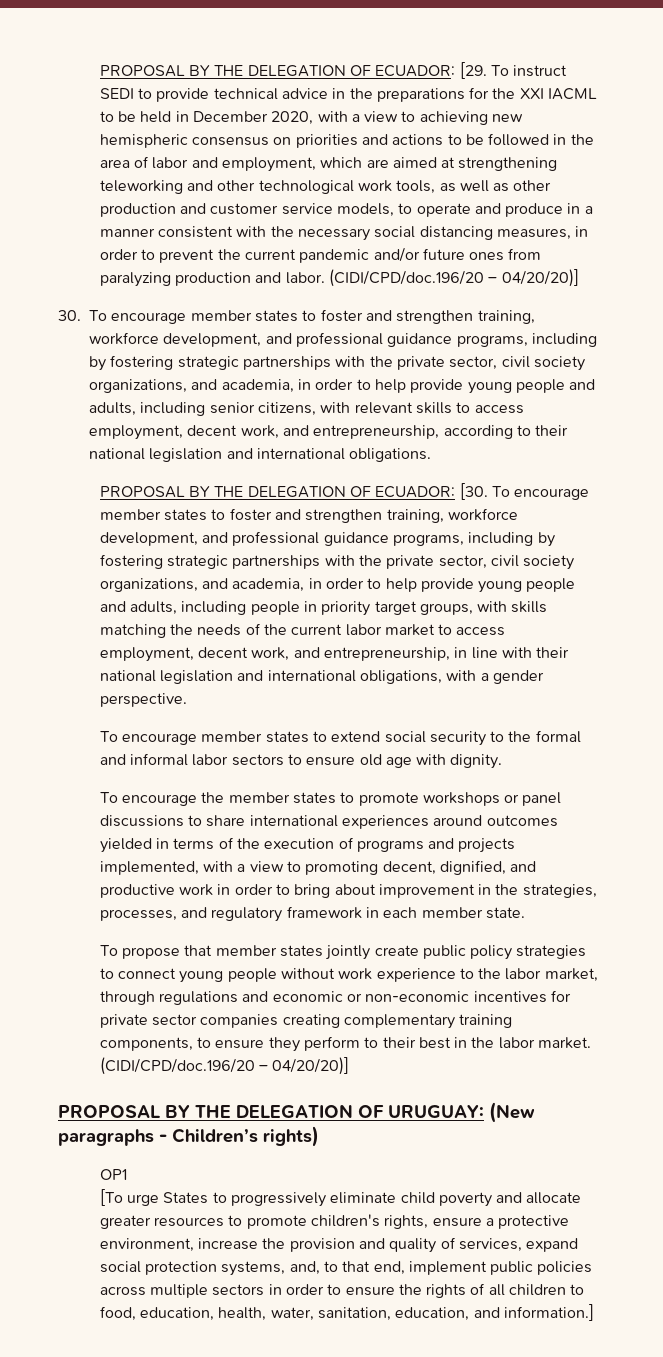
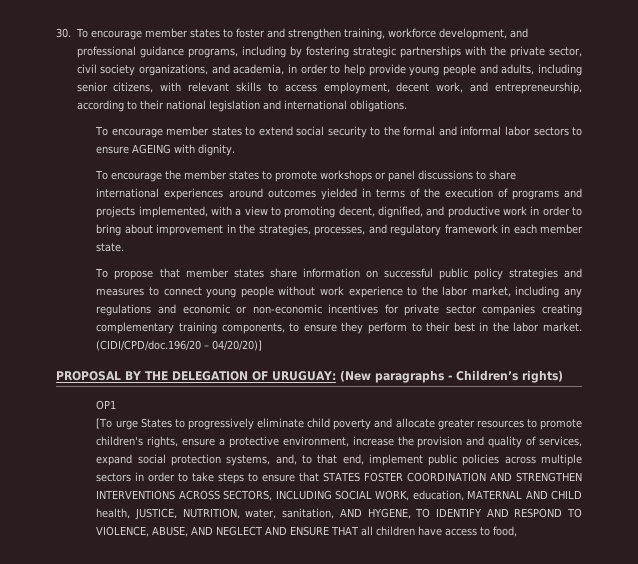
- PROPOSAL BY THE DELEGATION OF ECUADOR: [29. To instruct SEDI to provide technical advice in the preparations for the XXI IACML to be held in December 2020, with a view to achieving new hemispheric consensus on priorities and actions to be followed in the area of labor and employment, which are aimed at strengthening teleworking and other technological work tools, as well as other production and customer service models, to operate and produce in a manner consistent with the necessary social distancing measures, in order to prevent the current pandemic and/or future ones from paralyzing production and labor. (CIDI/CPD/doc.196/20 – 04/20/20)]
- PROPOSAL BY THE DELEGATION OF ECUADOR: [30. To encourage member states to foster and strengthen training, workforce development, and professional guidance programs, including by fostering strategic partnerships with the private sector, civil society organizations, and academia, in order to help provide young people and adults, including people in priority target groups, with skills matching the needs of the current labor market to access employment, decent work, and entrepreneurship, in line with their national legislation and international obligations, with a gender perspective.
- To encourage member states to extend social security to the formal and informal labor sectors to ensure old age with dignity.
+ To encourage member states to extend social security to the formal and informal labor sectors to ensure AGEING with dignity.
- To propose that member states jointly create public policy strategies to connect young people without work experience to the labor market, through regulations and economic or non-economic incentives for private sector companies creating complementary training components, to ensure they perform to their best in the labor market.
+ To propose that member states share information on successful public policy strategies and measures to connect young people without work experience to the labor market, including any regulations and economic or non-economic incentives for private sector companies creating complementary training components, to ensure they perform to their best in the labor market.
- [To urge States to progressively eliminate child poverty and allocate greater resources to promote children's rights, ensure a protective environment, increase the provision and quality of services, expand social protection systems, and, to that end, implement public policies across multiple sectors in order to ensure the rights of all children to food, education, health, water, sanitation, education, and information.]
+ [To urge States to progressively eliminate child poverty and allocate greater resources to promote children's rights, ensure a protective environment, increase the provision and quality of services, expand social protection systems, and, to that end, implement public policies across multiple sectors in order to take steps to ensure that STATES FOSTER COORDINATION AND STRENGTHEN INTERVENTIONS ACROSS SECTORS, INCLUDING SOCIAL WORK, education, MATERNAL AND CHILD health, JUSTICE, NUTRITION, water, sanitation, AND HYGENE, TO IDENTIFY AND RESPOND TO VIOLENCE, ABUSE, AND NEGLECT AND ENSURE THAT all children have access to food,

